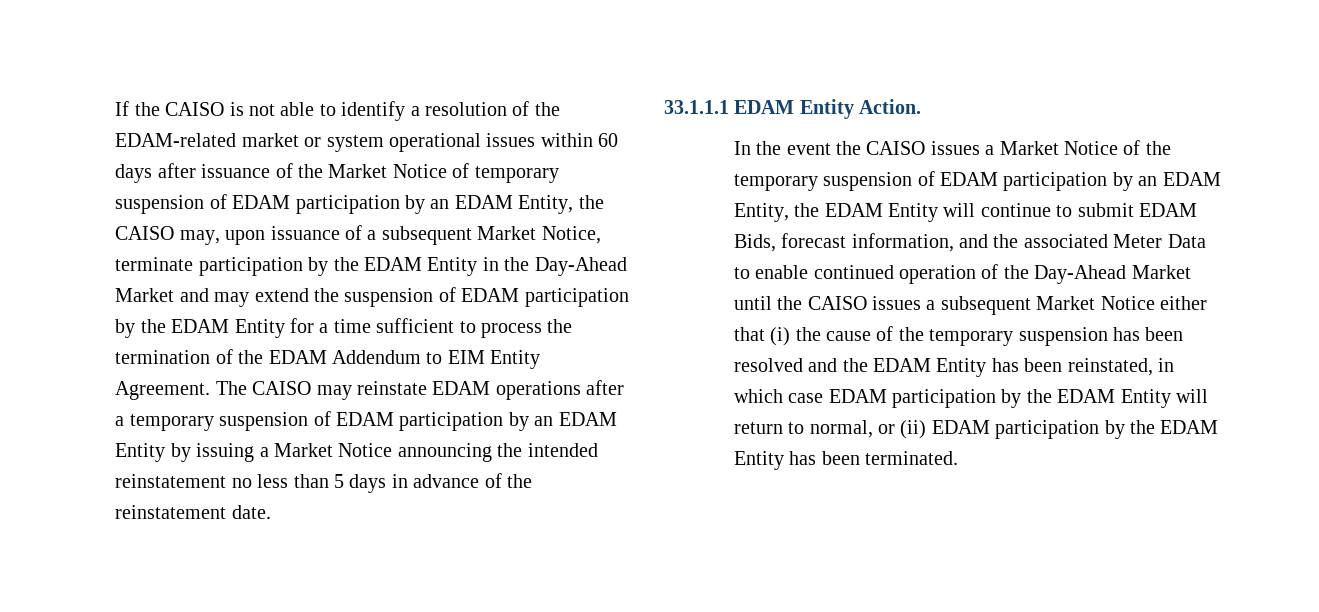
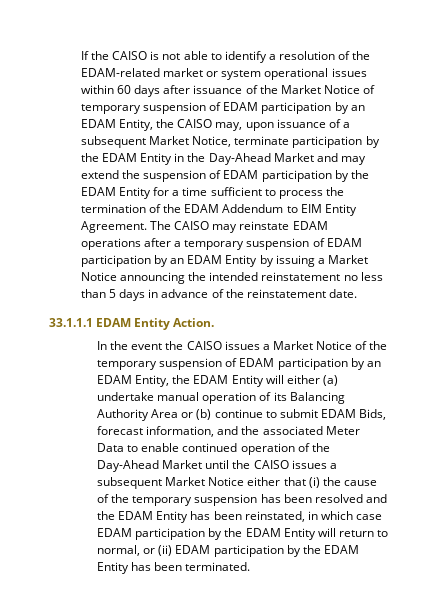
- In the event the CAISO issues a Market Notice of the temporary suspension of EDAM participation by an EDAM Entity, the EDAM Entity will continue to submit EDAM Bids, forecast information, and the associated Meter Data to enable continued operation of the Day-Ahead Market until the CAISO issues a subsequent Market Notice either that (i) the cause of the temporary suspension has been resolved and the EDAM Entity has been reinstated, in which case EDAM participation by the EDAM Entity will return to normal, or (ii) EDAM participation by the EDAM Entity has been terminated.
+ In the event the CAISO issues a Market Notice of the temporary suspension of EDAM participation by an EDAM Entity, the EDAM Entity will either (a) undertake manual operation of its Balancing Authority Area or (b) continue to submit EDAM Bids, forecast information, and the associated Meter Data to enable continued operation of the Day-Ahead Market until the CAISO issues a subsequent Market Notice either that (i) the cause of the temporary suspension has been resolved and the EDAM Entity has been reinstated, in which case EDAM participation by the EDAM Entity will return to normal, or (ii) EDAM participation by the EDAM Entity has been terminated.

